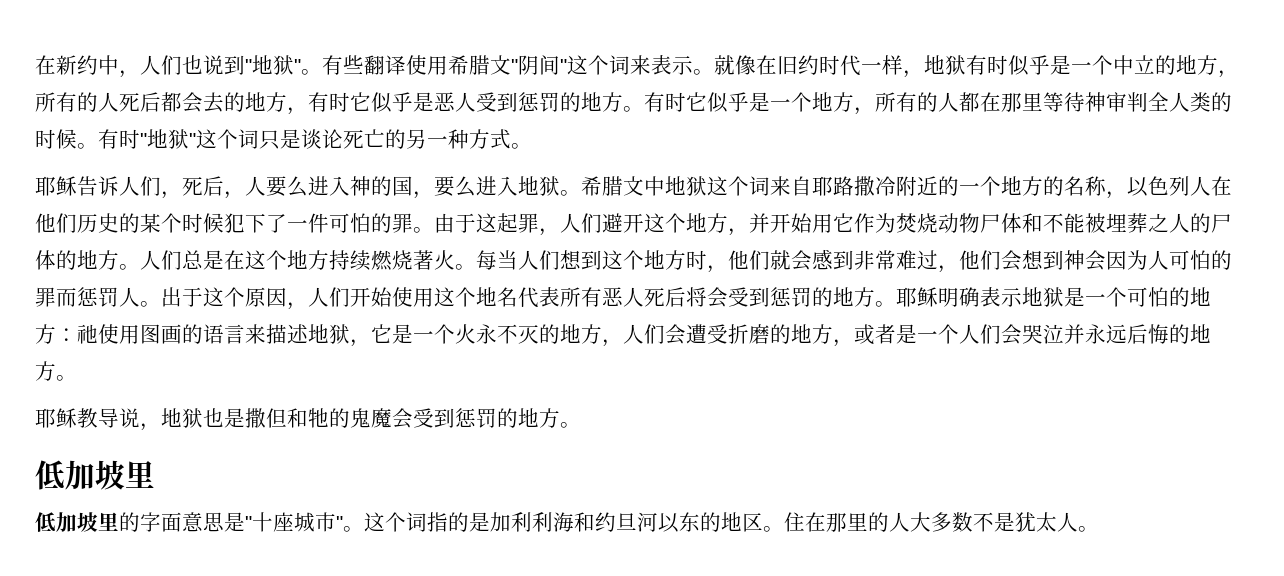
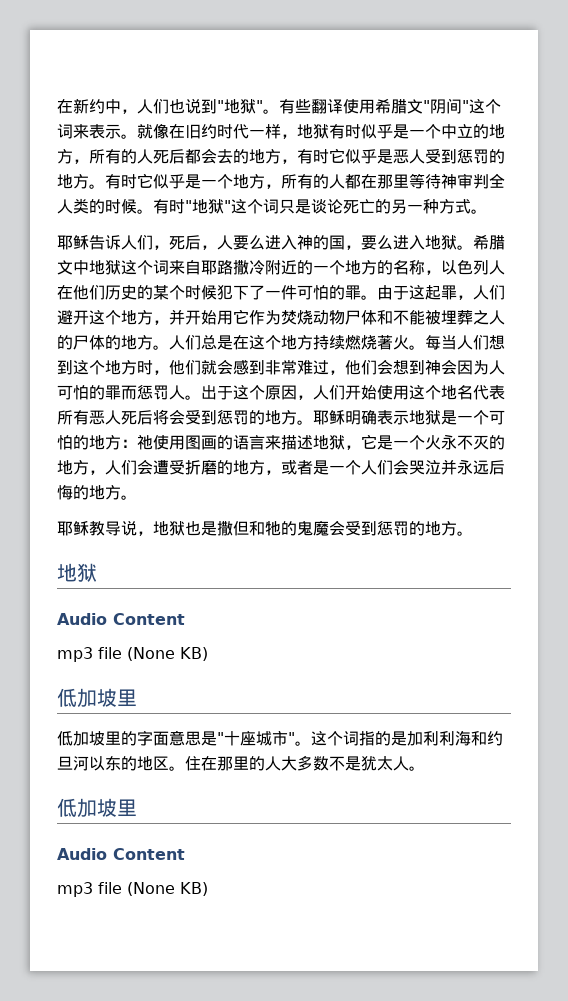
  耶稣教导说，地狱也是撒但和牠的鬼魔会受到惩罚的地方。
+ 地狱
+ Audio Content
+ mp3 file (None KB)
  住在那里的人大多数不是犹太人。
+ 低加坡里
+ Audio Content
+ mp3 file (None KB)

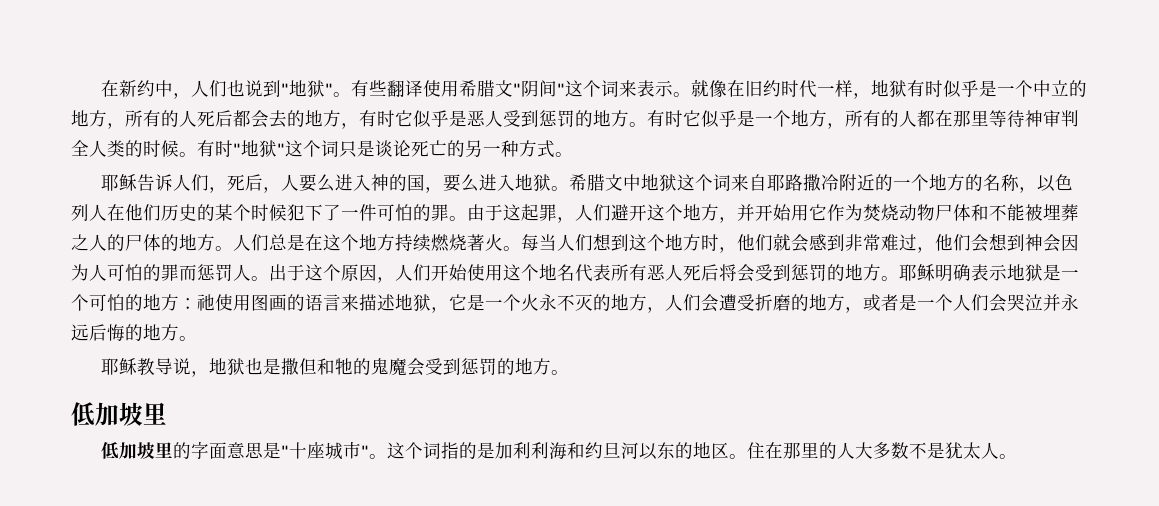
  耶稣教导说，地狱也是撒但和牠的鬼魔会受到惩罚的地方。
- 地狱
- Audio Content
- mp3 file (None KB)
  住在那里的人大多数不是犹太人。
- 低加坡里
- Audio Content
- mp3 file (None KB)

